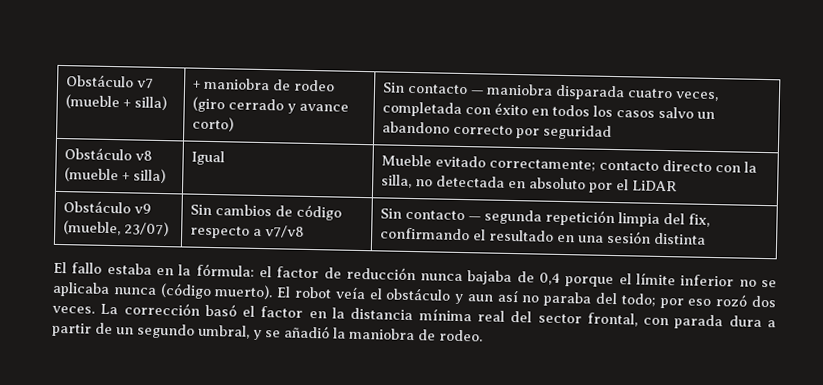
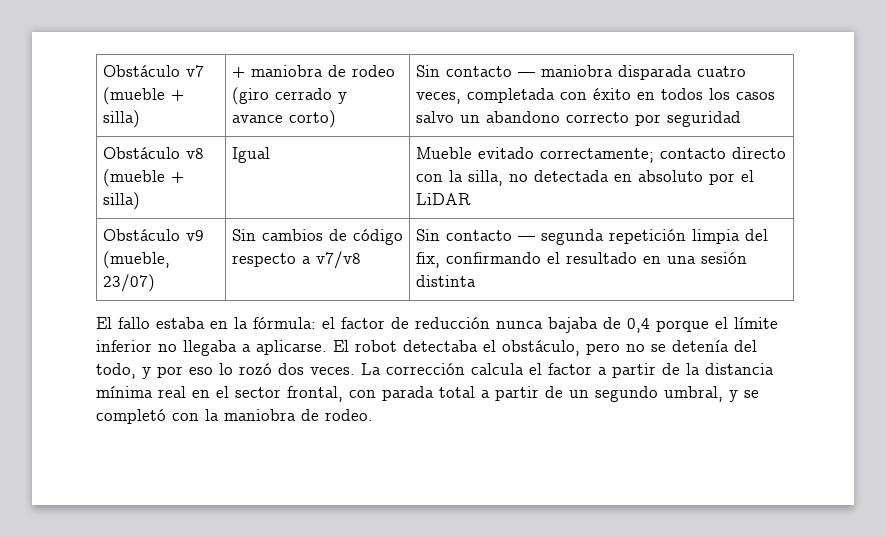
- El fallo estaba en la fórmula: el factor de reducción nunca bajaba de 0,4 porque el límite inferior no se aplicaba nunca (código muerto). El robot veía el obstáculo y aun así no paraba del todo; por eso rozó dos veces.
+ El fallo estaba en la fórmula: el factor de reducción nunca bajaba de 0,4 porque el límite inferior no llegaba a aplicarse. El robot detectaba el obstáculo, pero no se detenía del todo, y por eso lo rozó dos veces.
- La corrección basó el factor en la distancia mínima real del sector frontal, con parada dura a partir de un segundo umbral, y se añadió la maniobra de rodeo.
+ La corrección calcula el factor a partir de la distancia mínima real en el sector frontal, con parada total a partir de un segundo umbral, y se completó con la maniobra de rodeo.

